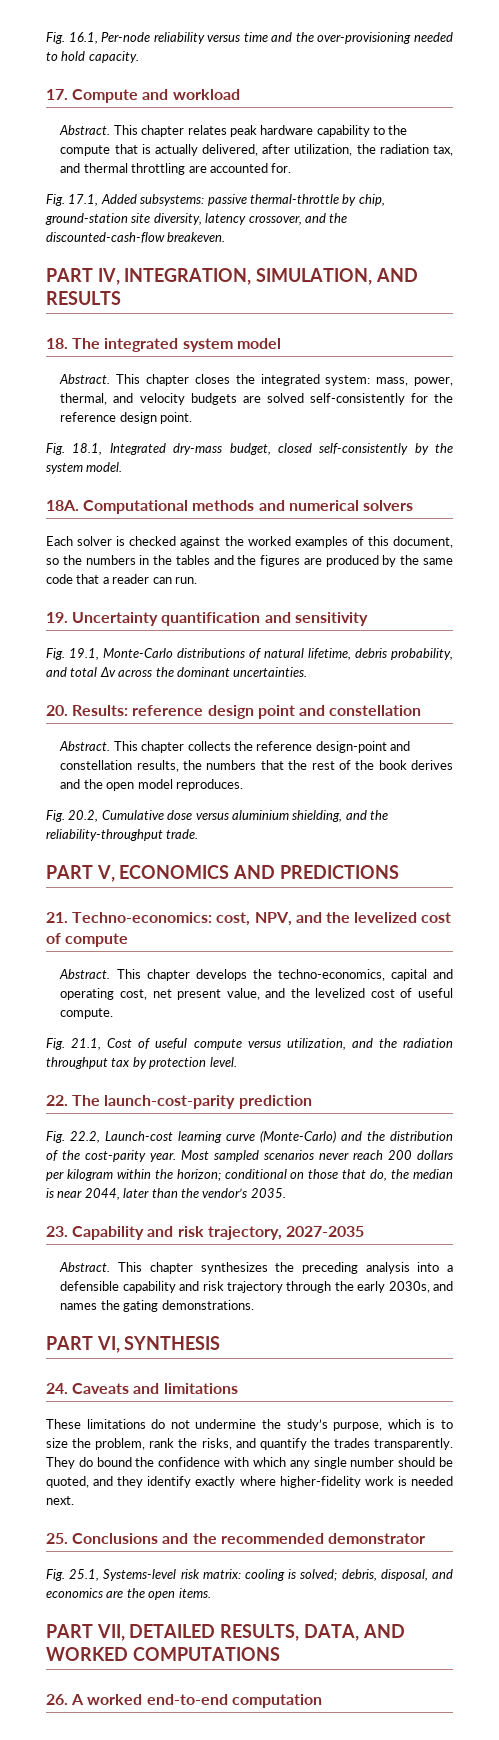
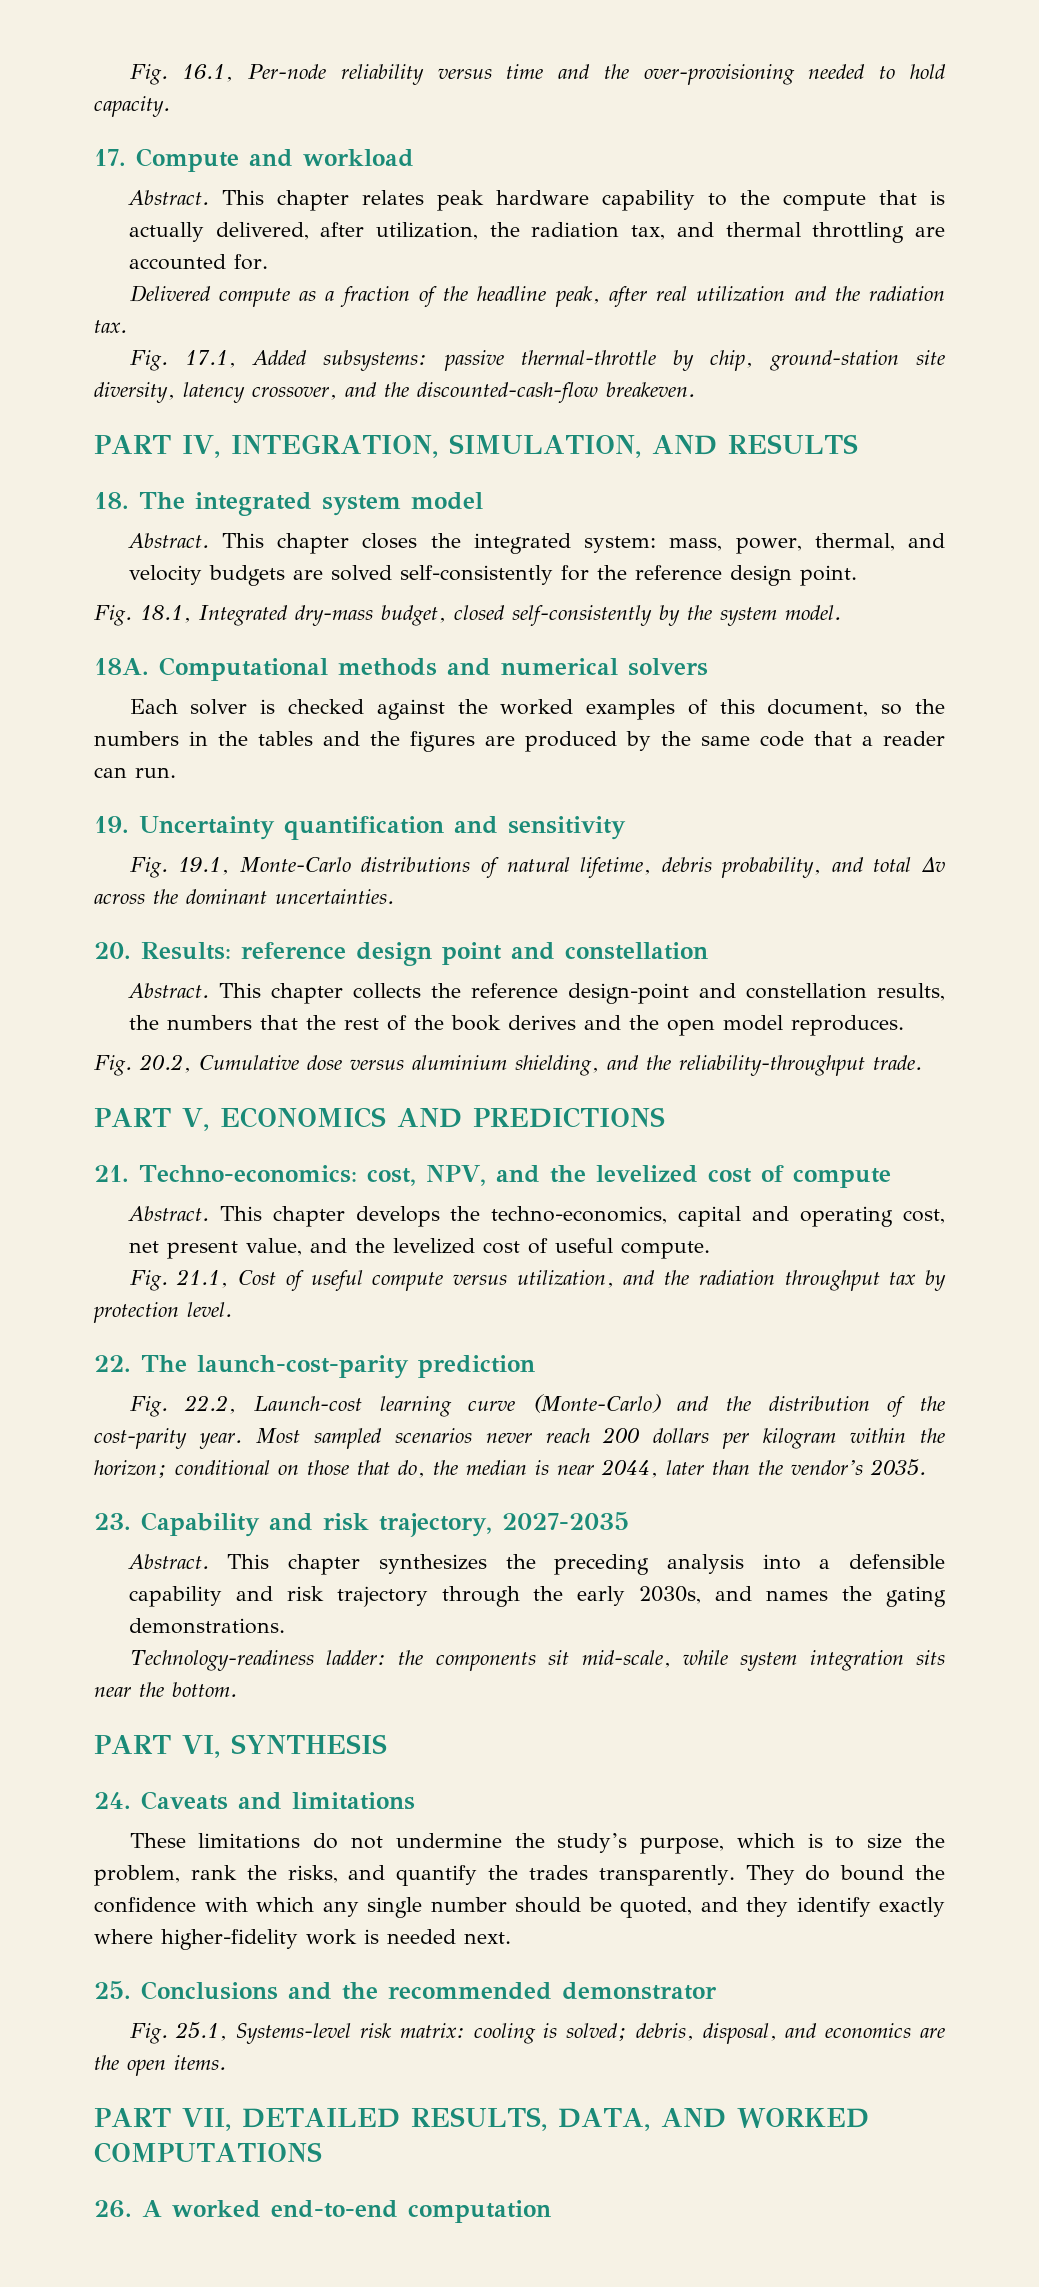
+ Delivered compute as a fraction of the headline peak, after real utilization and the radiation tax.
+ Technology-readiness ladder: the components sit mid-scale, while system integration sits near the bottom.

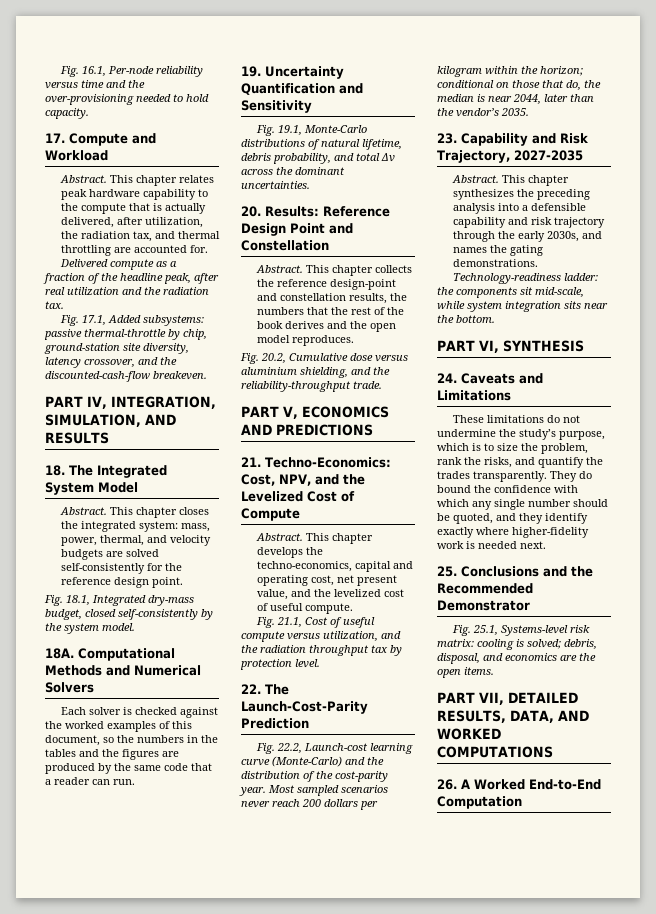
- 17. Compute and workload
+ 17. Compute and Workload
- 18. The integrated system model
+ 18. The Integrated System Model
- Computational methods and numerical solvers
+ Computational Methods and Numerical Solvers
- 19. Uncertainty quantification and sensitivity
+ 19. Uncertainty Quantification and Sensitivity
- 20. Results: reference design point and constellation
+ 20. Results: Reference Design Point and Constellation
- 21. Techno-economics: cost, NPV, and the levelized cost of compute
+ 21. Techno-Economics: Cost, NPV, and the Levelized Cost of Compute
- 22. The launch-cost-parity prediction
+ 22. The Launch-Cost-Parity Prediction
- 23. Capability and risk trajectory, 2027-2035
+ 23. Capability and Risk Trajectory, 2027-2035
- 24. Caveats and limitations
+ 24. Caveats and Limitations
- 25. Conclusions and the recommended demonstrator
+ 25. Conclusions and the Recommended Demonstrator
- 26. A worked end-to-end computation
+ 26. A Worked End-to-End Computation

